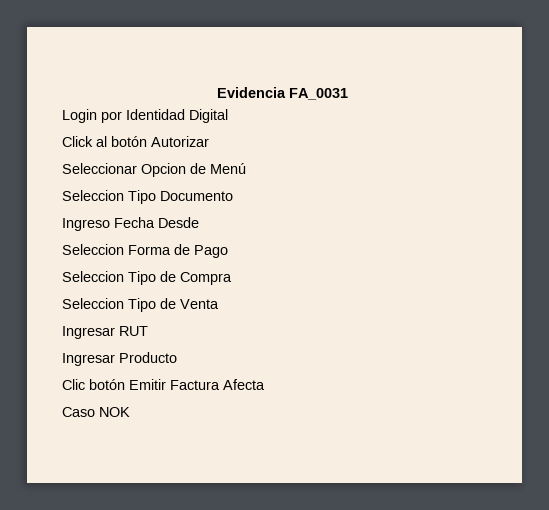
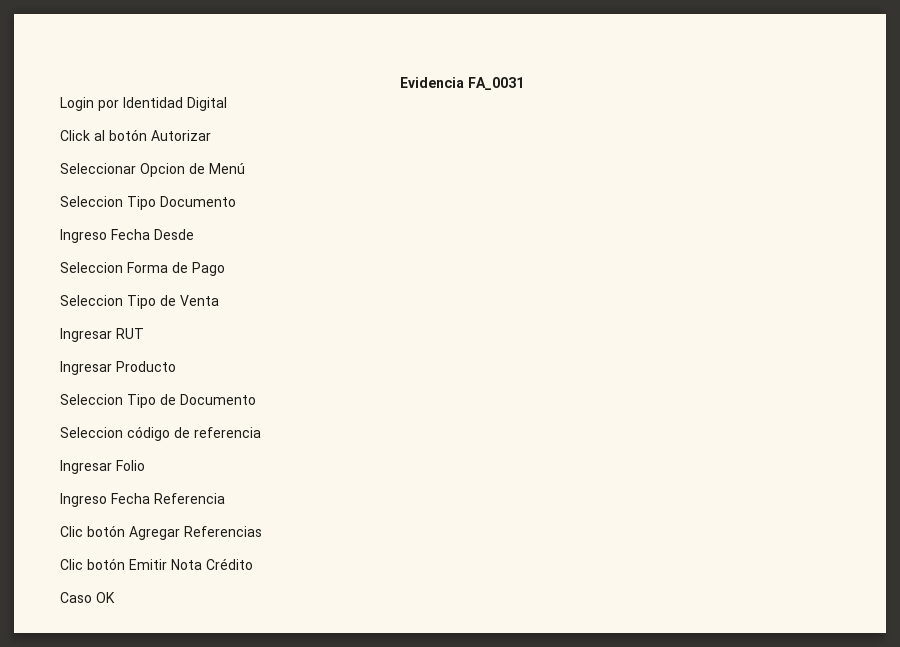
- Seleccion Tipo de Compra
+ Seleccion Tipo de Documento
+ Seleccion código de referencia
+ Ingresar Folio
+ Ingreso Fecha Referencia
+ Clic botón Agregar Referencias
- Clic botón Emitir Factura Afecta
+ Clic botón Emitir Nota Crédito
- Caso NOK
+ Caso OK

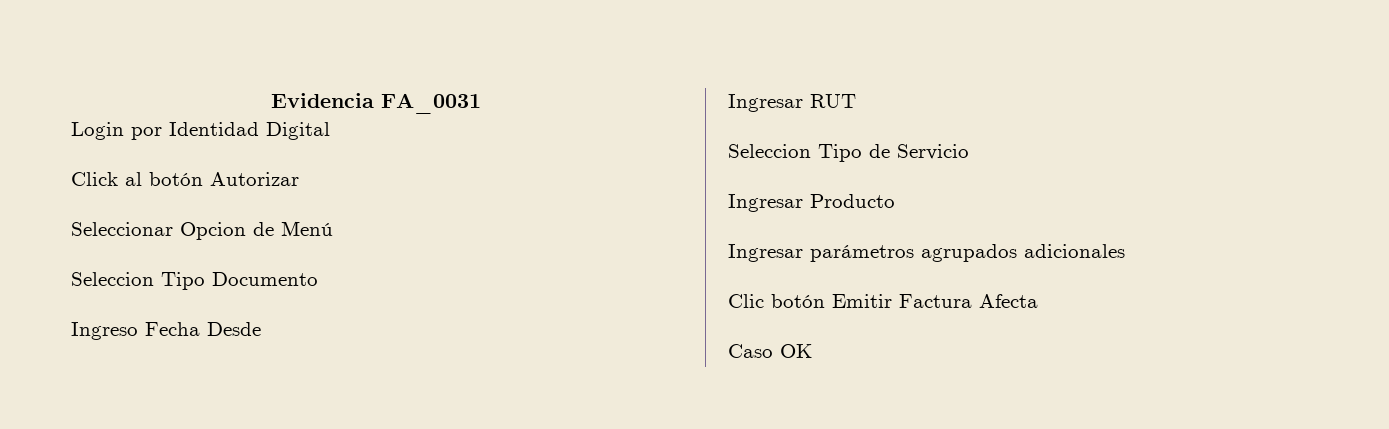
- Seleccion Forma de Pago
- Seleccion Tipo de Venta
  Ingresar RUT
+ Seleccion Tipo de Servicio
- Seleccion Tipo de Documento
- Seleccion código de referencia
- Ingresar Folio
- Ingreso Fecha Referencia
- Clic botón Agregar Referencias
+ Ingresar parámetros agrupados adicionales
- Clic botón Emitir Nota Crédito
+ Clic botón Emitir Factura Afecta

